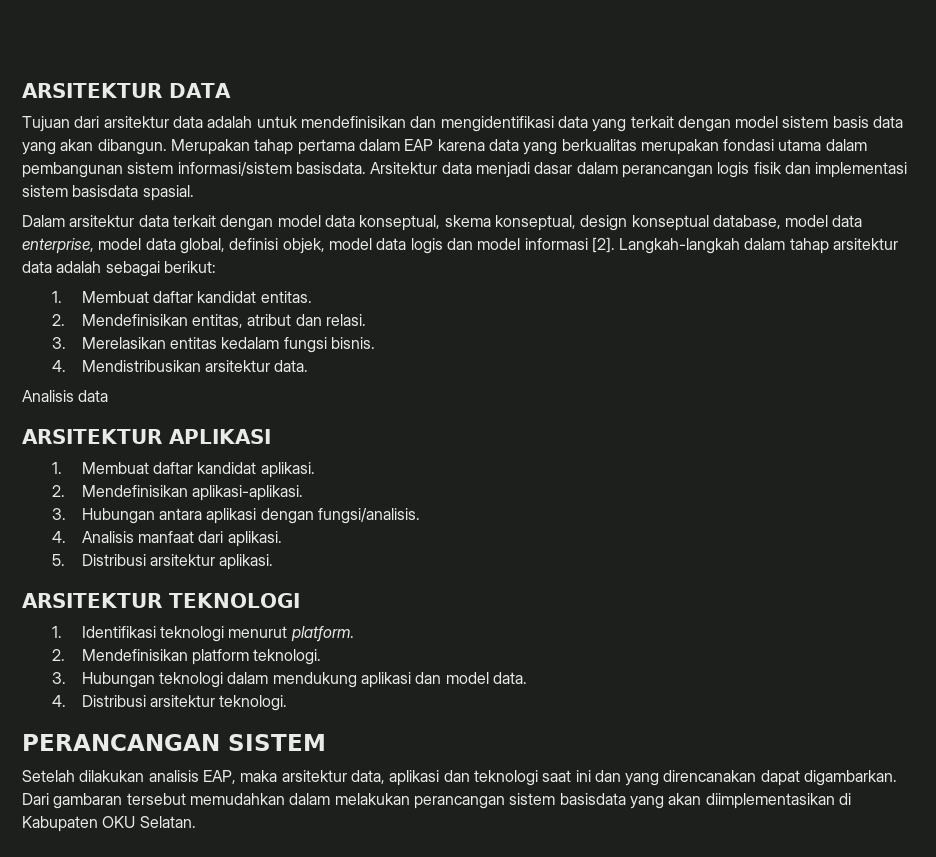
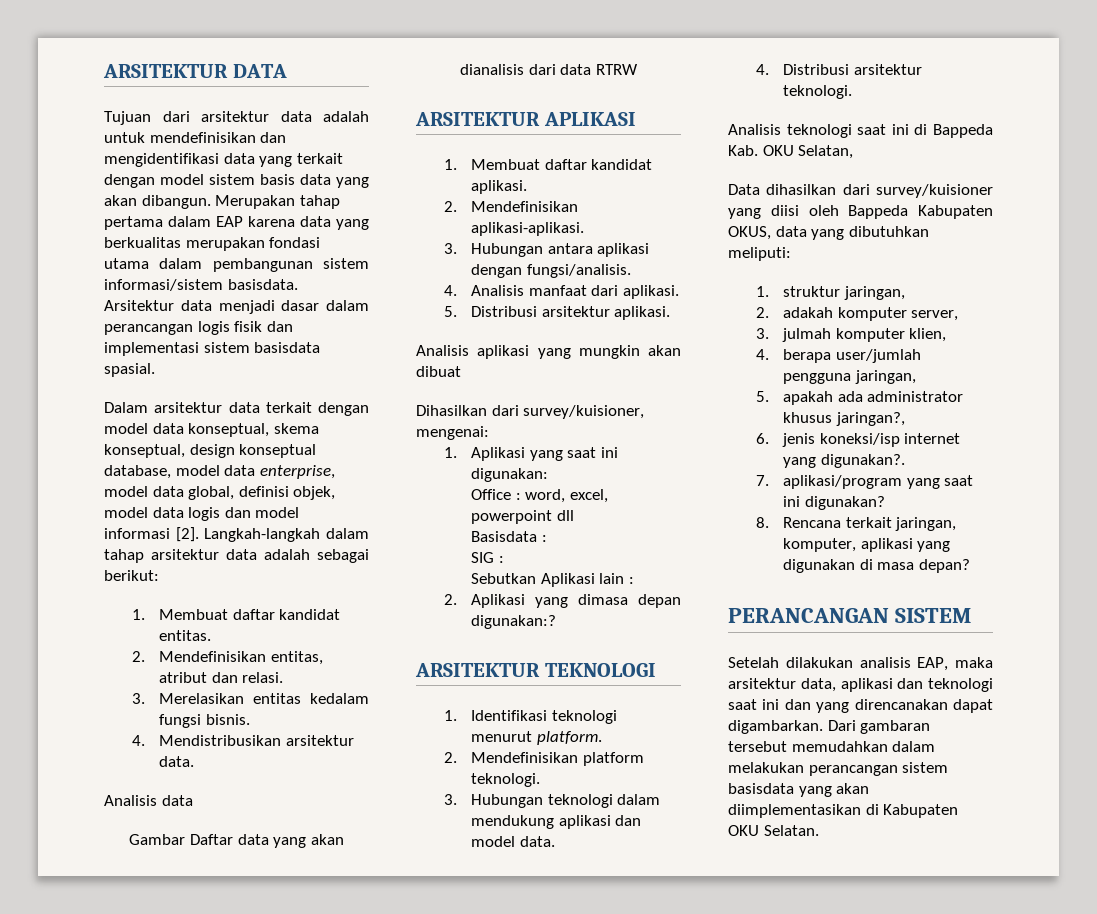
+ Gambar Daftar data yang akan dianalisis dari data RTRW
+ Analisis aplikasi yang mungkin akan dibuat
+ Dihasilkan dari survey/kuisioner, mengenai:
+ 1. Aplikasi yang saat ini digunakan:
+ Office : word, excel, powerpoint dll
+ Basisdata :
+ SIG :
+ Sebutkan Aplikasi lain :
+ 2. Aplikasi yang dimasa depan digunakan:?
+ Analisis teknologi saat ini di Bappeda Kab. OKU Selatan,
+ Data dihasilkan dari survey/kuisioner yang diisi oleh Bappeda Kabupaten OKUS, data yang dibutuhkan meliputi:
+ 1. struktur jaringan,
+ 2. adakah komputer server,
+ 3. julmah komputer klien,
+ 4. berapa user/jumlah pengguna jaringan,
+ 5. apakah ada administrator khusus jaringan?,
+ 6. jenis koneksi/isp internet yang digunakan?.
+ 7. aplikasi/program yang saat ini digunakan?
+ 8. Rencana terkait jaringan, komputer, aplikasi yang digunakan di masa depan?

